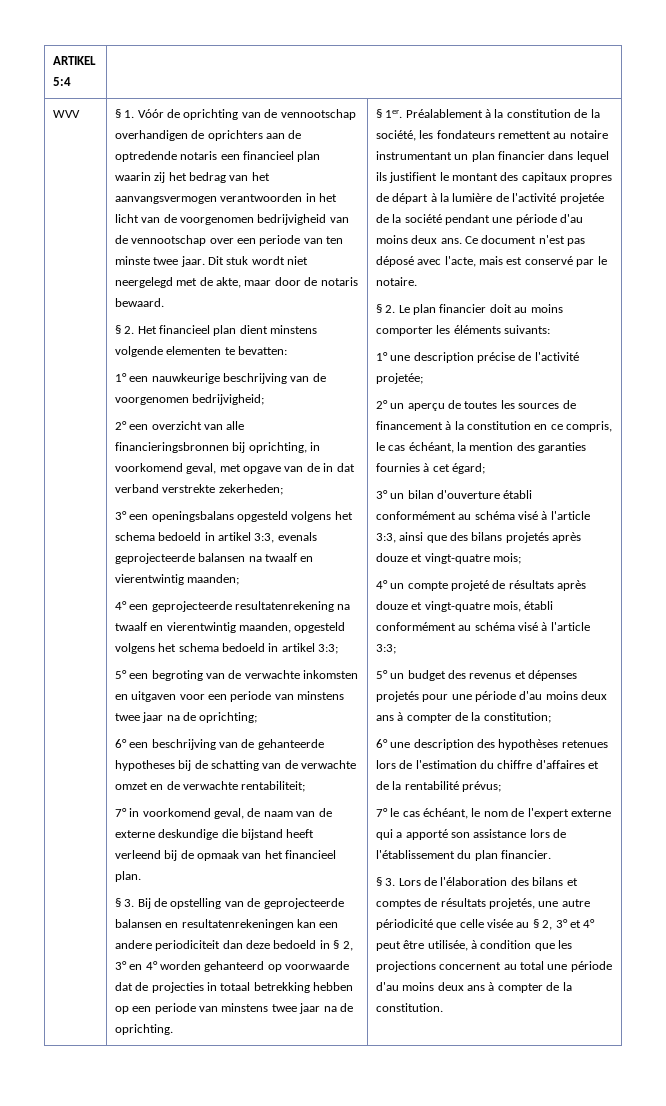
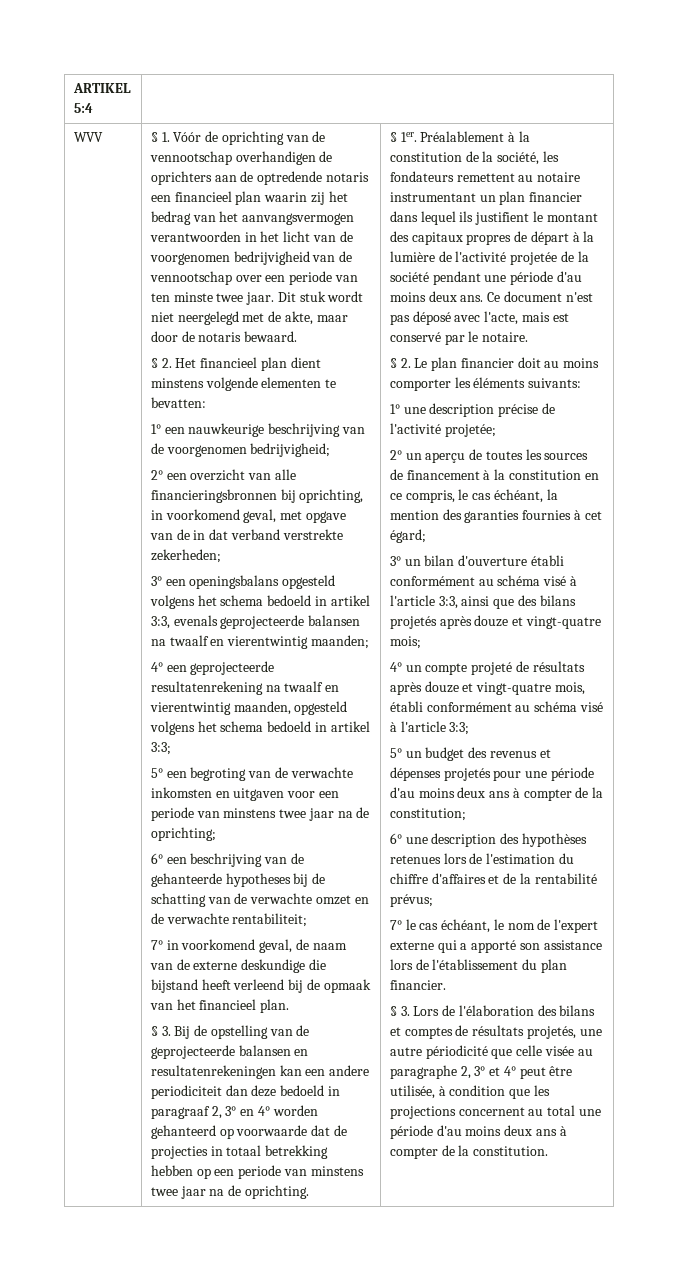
- § 3. Bij de opstelling van de geprojecteerde balansen en resultatenrekeningen kan een andere periodiciteit dan deze bedoeld in § 2, 3° en 4° worden gehanteerd op voorwaarde dat de projecties in totaal betrekking hebben op een periode van minstens twee jaar na de oprichting.
+ § 3. Bij de opstelling van de geprojecteerde balansen en resultatenrekeningen kan een andere periodiciteit dan deze bedoeld in paragraaf 2, 3° en 4° worden gehanteerd op voorwaarde dat de projecties in totaal betrekking hebben op een periode van minstens twee jaar na de oprichting.
- § 3. Lors de l'élaboration des bilans et comptes de résultats projetés, une autre périodicité que celle visée au § 2, 3° et 4° peut être utilisée, à condition que les projections concernent au total une période d'au moins deux ans à compter de la constitution.
+ § 3. Lors de l'élaboration des bilans et comptes de résultats projetés, une autre périodicité que celle visée au paragraphe 2, 3° et 4° peut être utilisée, à condition que les projections concernent au total une période d'au moins deux ans à compter de la constitution.

